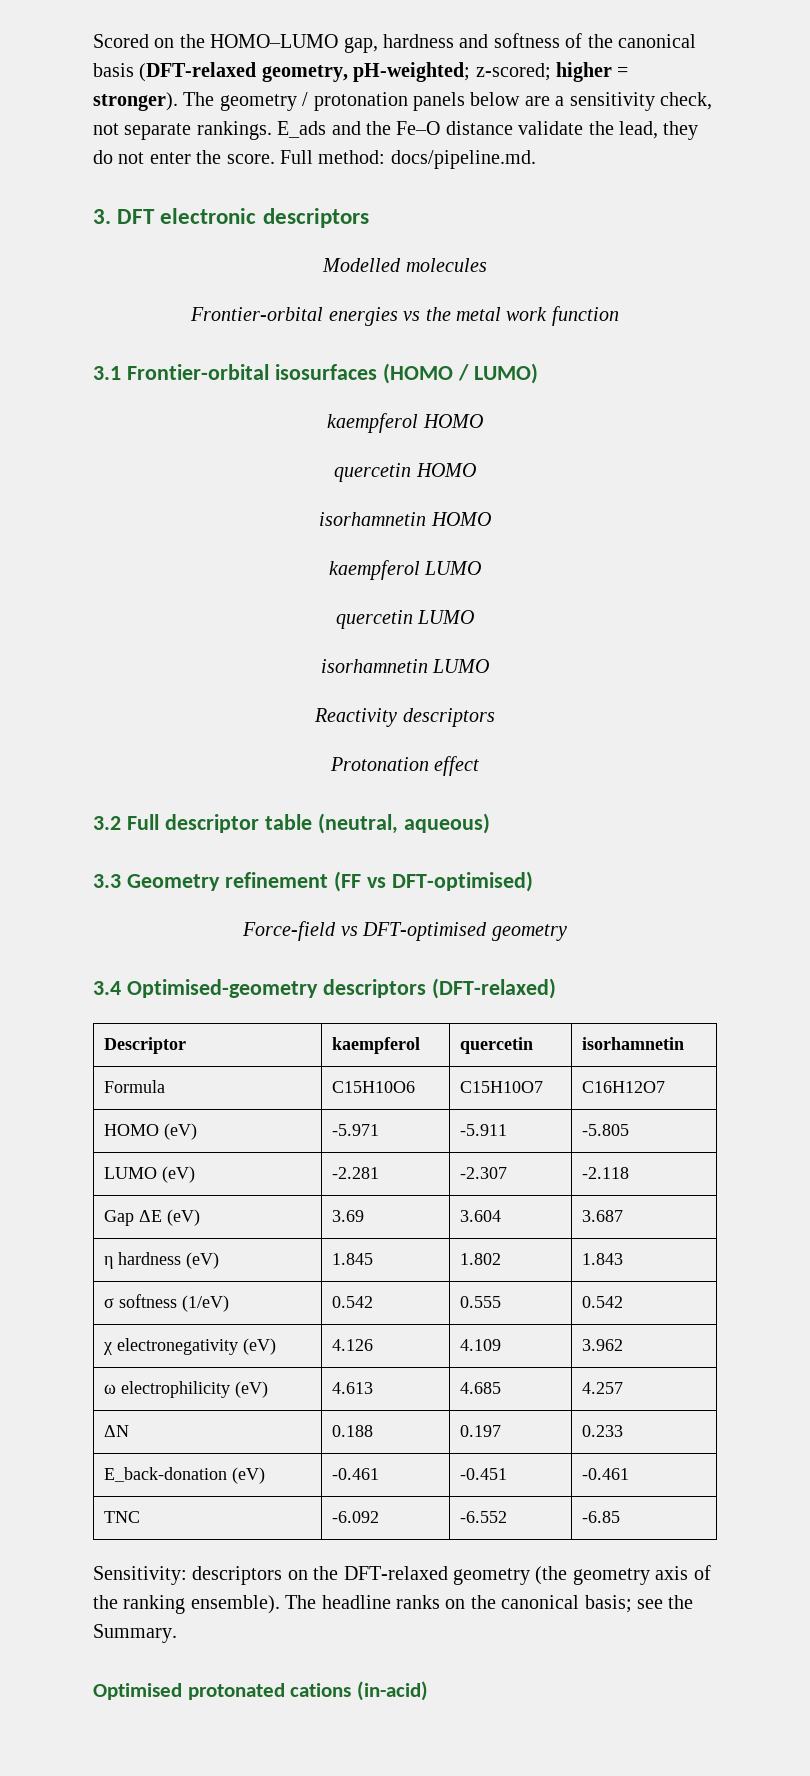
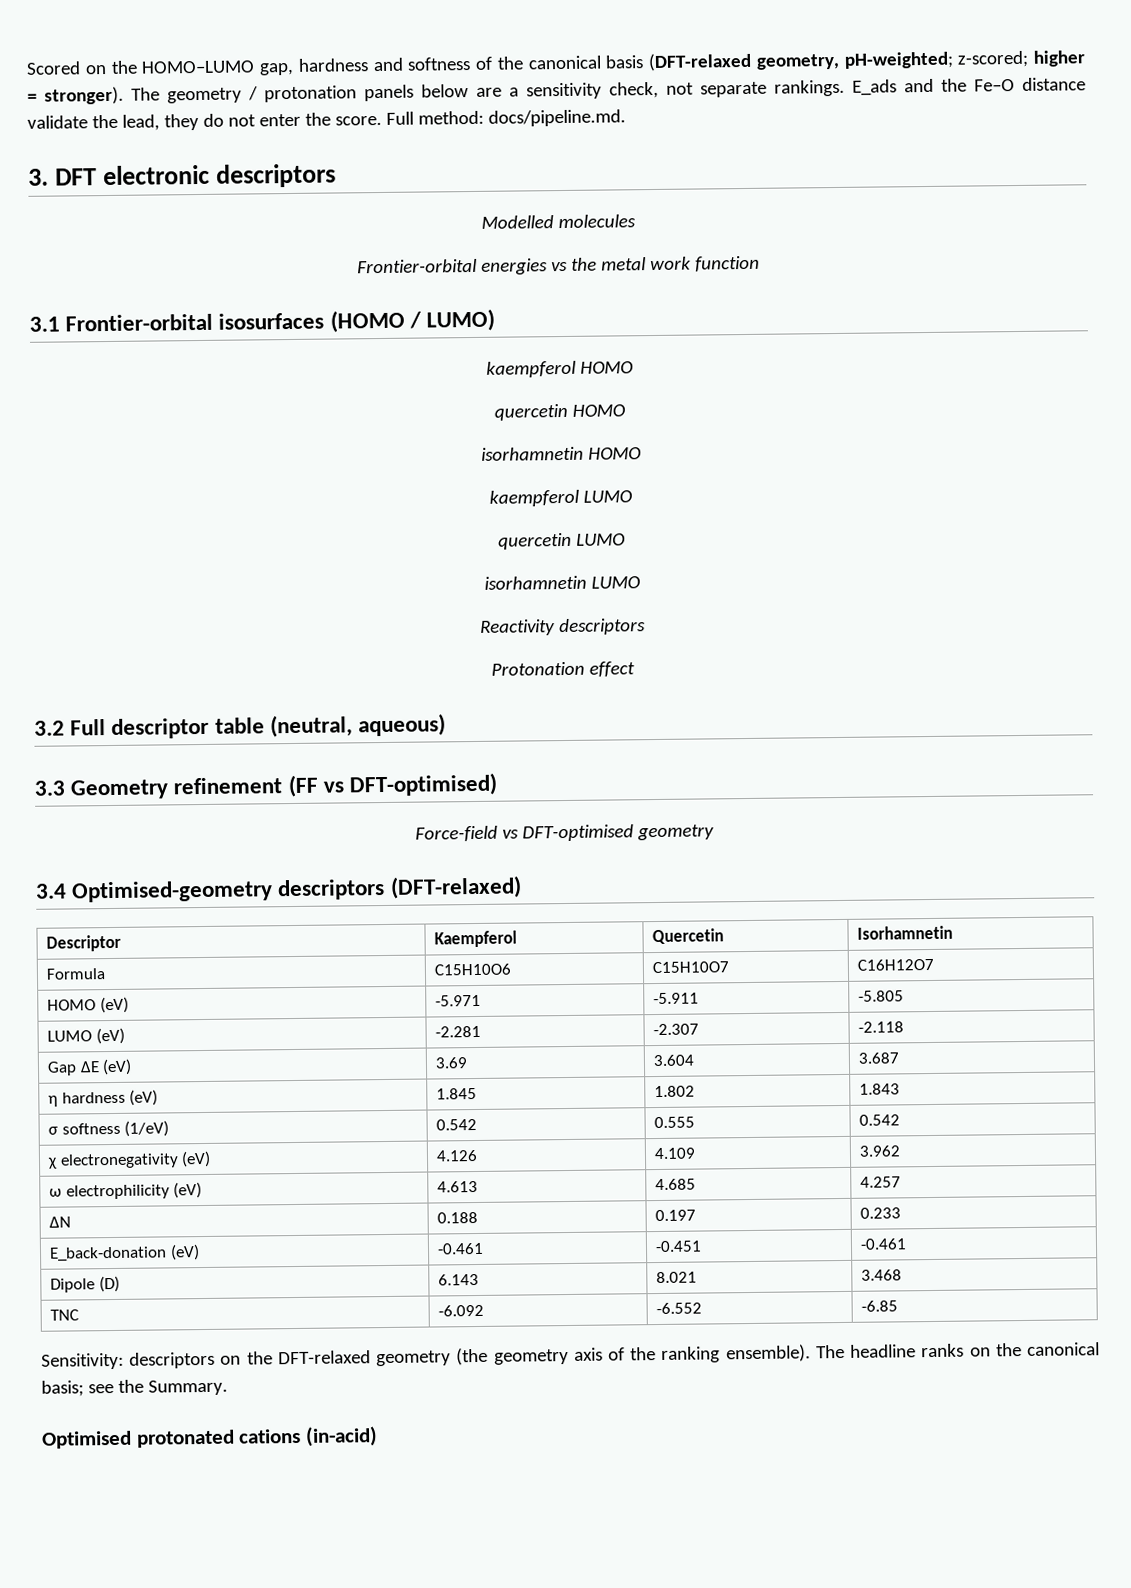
- Descriptor | kaempferol | quercetin | isorhamnetin
+ Descriptor | Kaempferol | Quercetin | Isorhamnetin
+ Dipole (D) | 6.143 | 8.021 | 3.468

